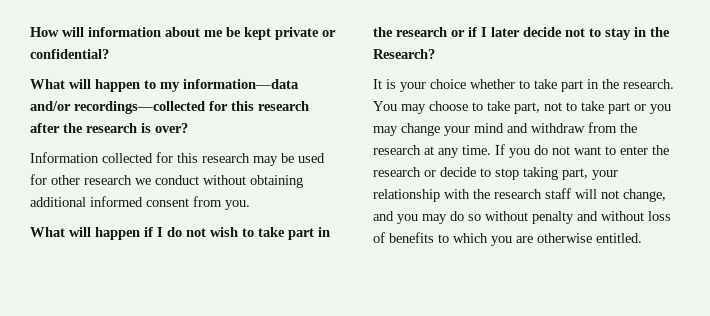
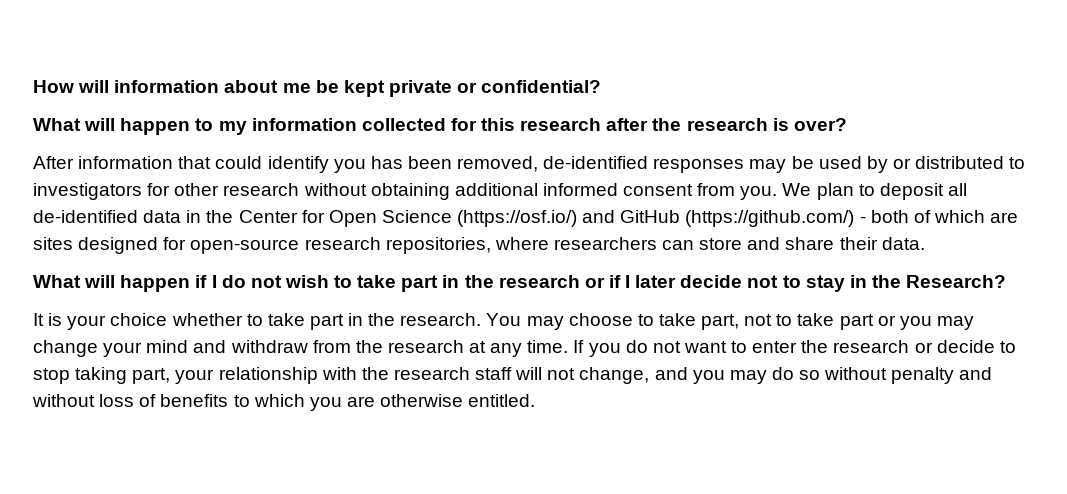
- What will happen to my information—data and/or recordings—collected for this research after the research is over?
+ What will happen to my information collected for this research after the research is over?
- Information collected for this research may be used for other research we conduct without obtaining additional informed consent from you.
+ After information that could identify you has been removed, de-identified responses may be used by or distributed to investigators for other research without obtaining additional informed consent from you. We plan to deposit all de-identified data in the Center for Open Science (https://osf.io/) and GitHub (https://github.com/) - both of which are sites designed for open-source research repositories, where researchers can store and share their data.

